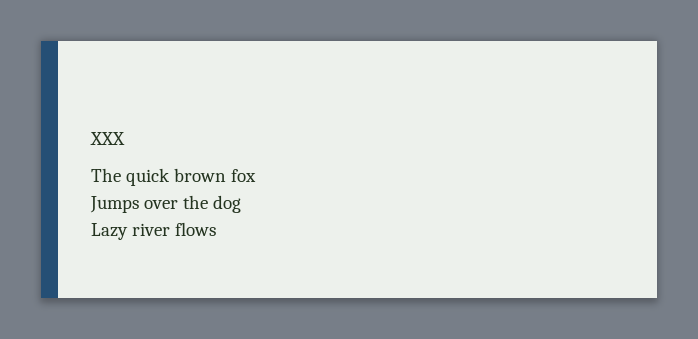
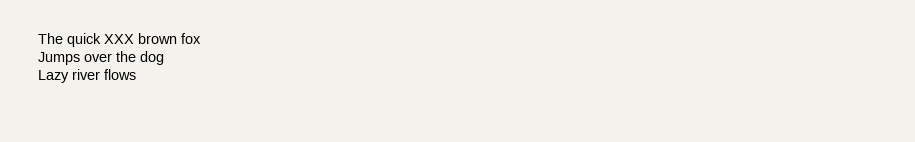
- XXX
- The quick brown fox
+ The quick XXX brown fox

